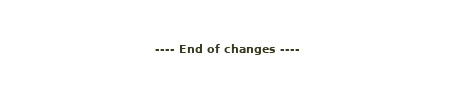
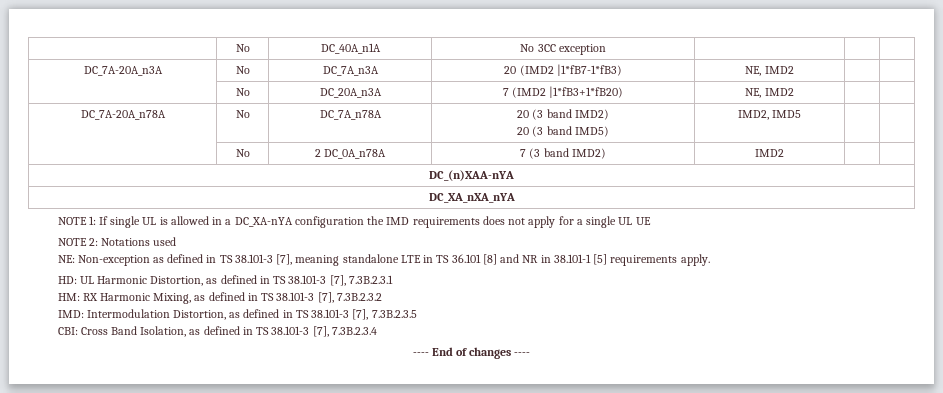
+ | No | DC_40A_n1A | No 3CC exception | | |
+ DC_7A-20A_n3A | No | DC_7A_n3A | 20 (IMD2 |1*fB7-1*fB3) | NE, IMD2 | |
+ | No | DC_20A_n3A | 7 (IMD2 |1*fB3+1*fB20) | NE, IMD2 | |
+ DC_7A-20A_n78A | No | DC_7A_n78A | 20 (3 band IMD2)
+ 20 (3 band IMD5) | IMD2, IMD5 | |
+ | No | 2 DC_0A_n78A | 7 (3 band IMD2) | IMD2 | |
+ DC_(n)XAA-nYA
+ DC_XA_nXA_nYA
+ NOTE 1: If single UL is allowed in a DC_XA-nYA configuration the IMD requirements does not apply for a single UL UE
+ NOTE 2: Notations used
+ NE: Non-exception as defined in TS 38.101-3 [7], meaning standalone LTE in TS 36.101 [8] and NR in 38.101-1 [5] requirements apply.
+ HD: UL Harmonic Distortion, as defined in TS 38.101-3 [7], 7.3B.2.3.1
+ HM: RX Harmonic Mixing, as defined in TS 38.101-3 [7], 7.3B.2.3.2
+ IMD: Intermodulation Distortion, as defined in TS 38.101-3 [7], 7.3B.2.3.5
+ CBI: Cross Band Isolation, as defined in TS 38.101-3 [7], 7.3B.2.3.4

